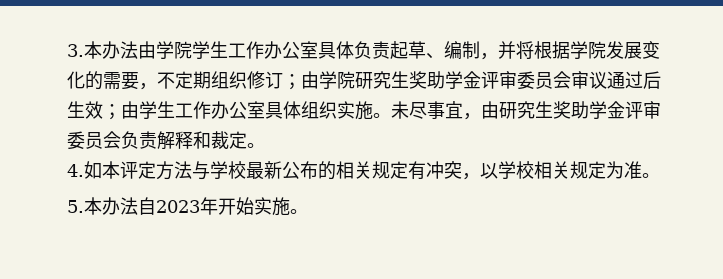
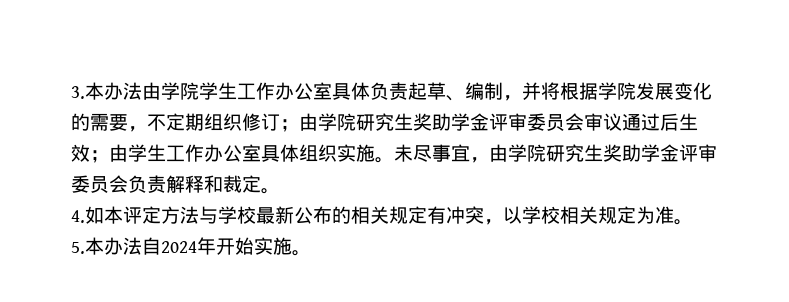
- 未尽事宜，由研究生奖助学金评审委员会负责解释和裁定。
+ 未尽事宜，由学院研究生奖助学金评审委员会负责解释和裁定。
- 5.本办法自2023年开始实施。
+ 5.本办法自2024年开始实施。

